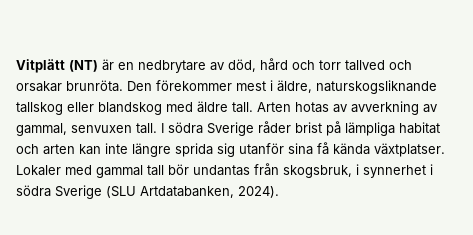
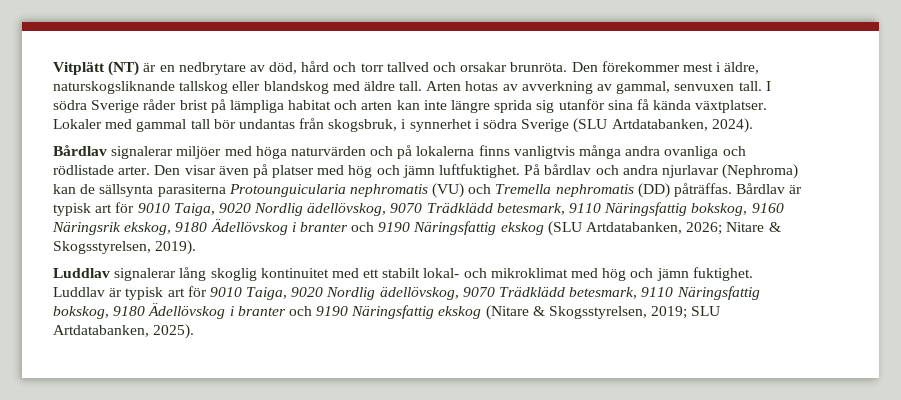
+ Bårdlav signalerar miljöer med höga naturvärden och på lokalerna finns vanligtvis många andra ovanliga och rödlistade arter. Den visar även på platser med hög och jämn luftfuktighet. På bårdlav och andra njurlavar (Nephroma) kan de sällsynta parasiterna Protounguicularia nephromatis (VU) och Tremella nephromatis (DD) påträffas. Bårdlav är typisk art för 9010 Taiga, 9020 Nordlig ädellövskog, 9070 Trädklädd betesmark, 9110 Näringsfattig bokskog, 9160 Näringsrik ekskog, 9180 Ädellövskog i branter och 9190 Näringsfattig ekskog (SLU Artdatabanken, 2026; Nitare & Skogsstyrelsen, 2019).
+ Luddlav signalerar lång skoglig kontinuitet med ett stabilt lokal- och mikroklimat med hög och jämn fuktighet. Luddlav är typisk art för 9010 Taiga, 9020 Nordlig ädellövskog, 9070 Trädklädd betesmark, 9110 Näringsfattig bokskog, 9180 Ädellövskog i branter och 9190 Näringsfattig ekskog (Nitare & Skogsstyrelsen, 2019; SLU Artdatabanken, 2025).

